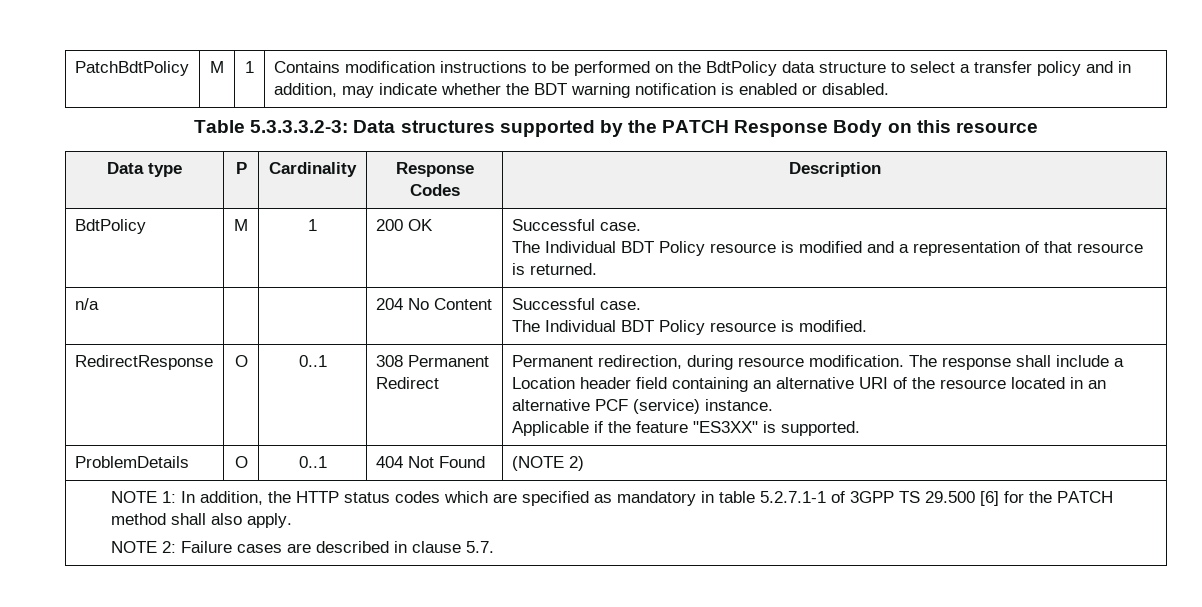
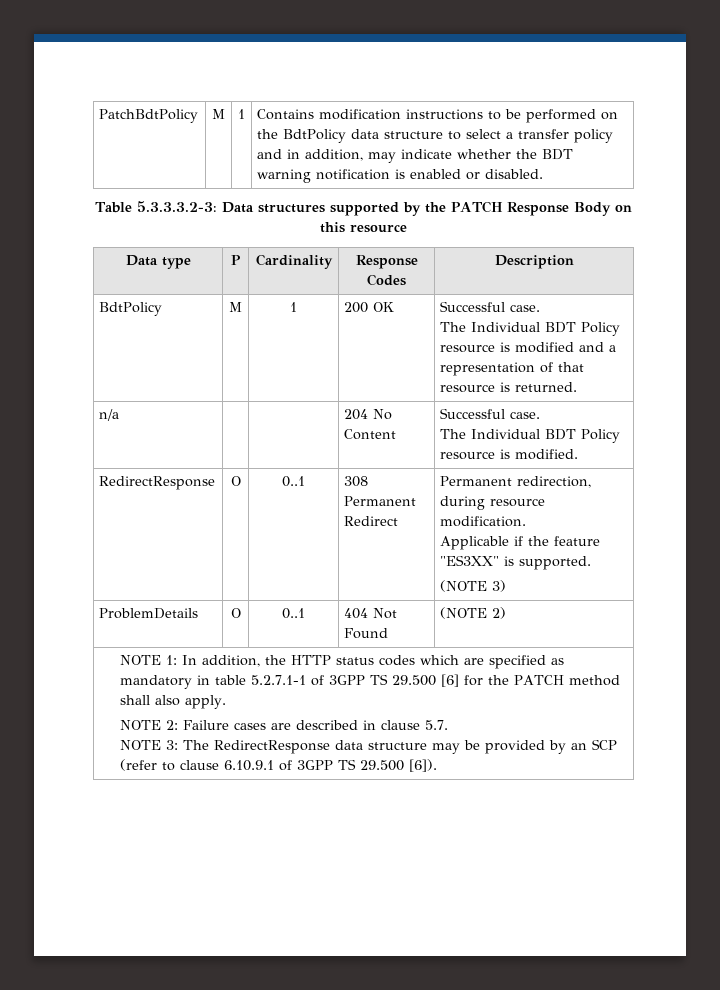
- RedirectResponse | O | 0..1 | 308 Permanent Redirect | Permanent redirection, during resource modification. The response shall include a Location header field containing an alternative URI of the resource located in an alternative PCF (service) instance.
+ RedirectResponse | O | 0..1 | 308 Permanent Redirect | Permanent redirection, during resource modification.
  Applicable if the feature "ES3XX" is supported.
+ (NOTE 3)
+ NOTE 3: The RedirectResponse data structure may be provided by an SCP (refer to clause 6.10.9.1 of 3GPP TS 29.500 [6]).

